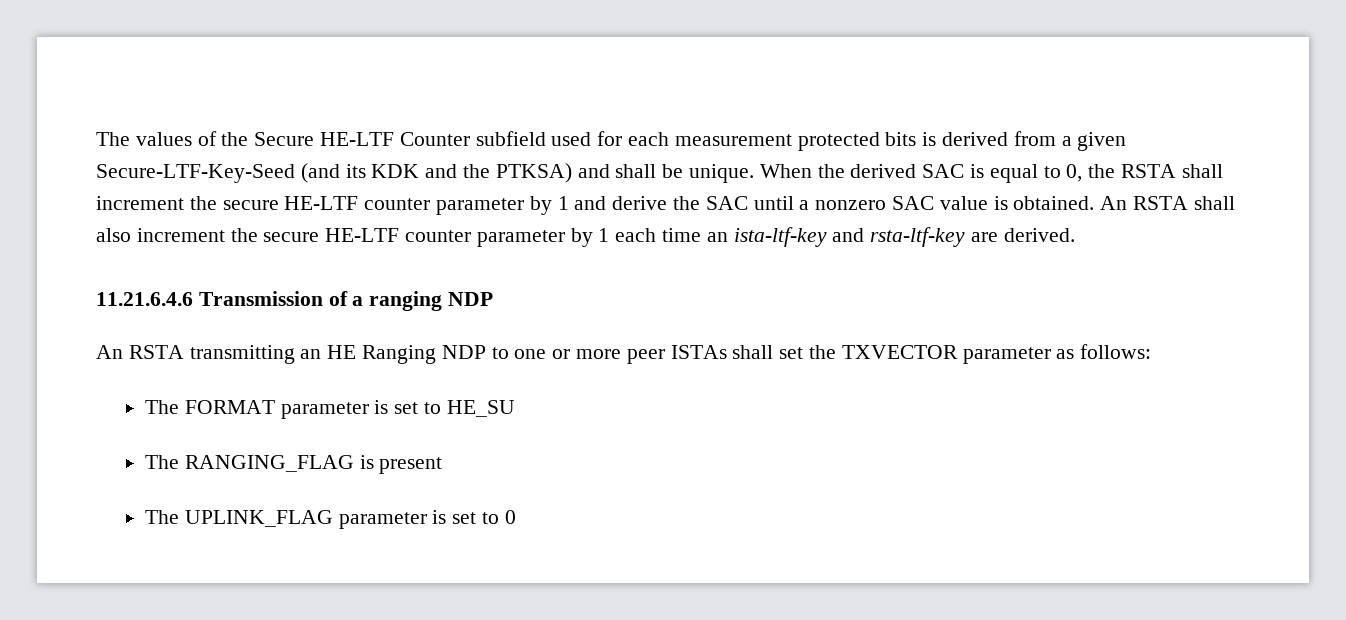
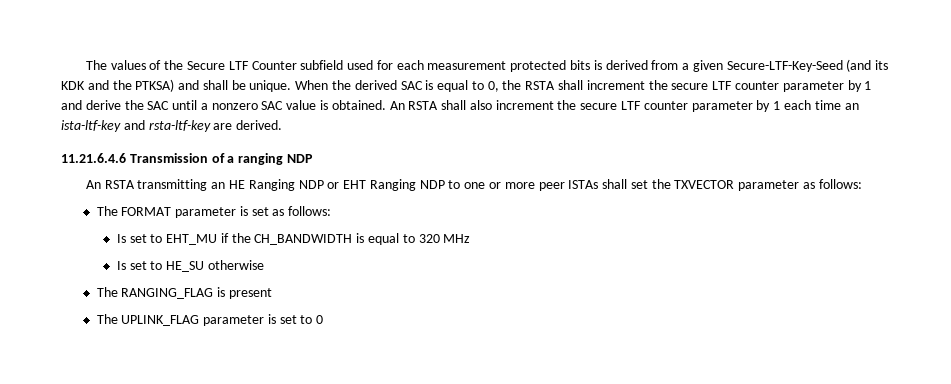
- The values of the Secure HE-LTF Counter subfield used for each measurement protected bits is derived from a given Secure-LTF-Key-Seed (and its KDK and the PTKSA) and shall be unique.
+ The values of the Secure LTF Counter subfield used for each measurement protected bits is derived from a given Secure-LTF-Key-Seed (and its KDK and the PTKSA) and shall be unique.
- When the derived SAC is equal to 0, the RSTA shall increment the secure HE-LTF counter parameter by 1 and derive the SAC until a nonzero SAC value is obtained.
+ When the derived SAC is equal to 0, the RSTA shall increment the secure LTF counter parameter by 1 and derive the SAC until a nonzero SAC value is obtained.
- An RSTA shall also increment the secure HE-LTF counter parameter by 1 each time an ista-ltf-key and rsta-ltf-key are derived.
+ An RSTA shall also increment the secure LTF counter parameter by 1 each time an ista-ltf-key and rsta-ltf-key are derived.
- An RSTA transmitting an HE Ranging NDP to one or more peer ISTAs shall set the TXVECTOR parameter as follows:
+ An RSTA transmitting an HE Ranging NDP or EHT Ranging NDP to one or more peer ISTAs shall set the TXVECTOR parameter as follows:
- The FORMAT parameter is set to HE_SU
+ The FORMAT parameter is set as follows:
+ Is set to EHT_MU if the CH_BANDWIDTH is equal to 320 MHz
+ Is set to HE_SU otherwise

